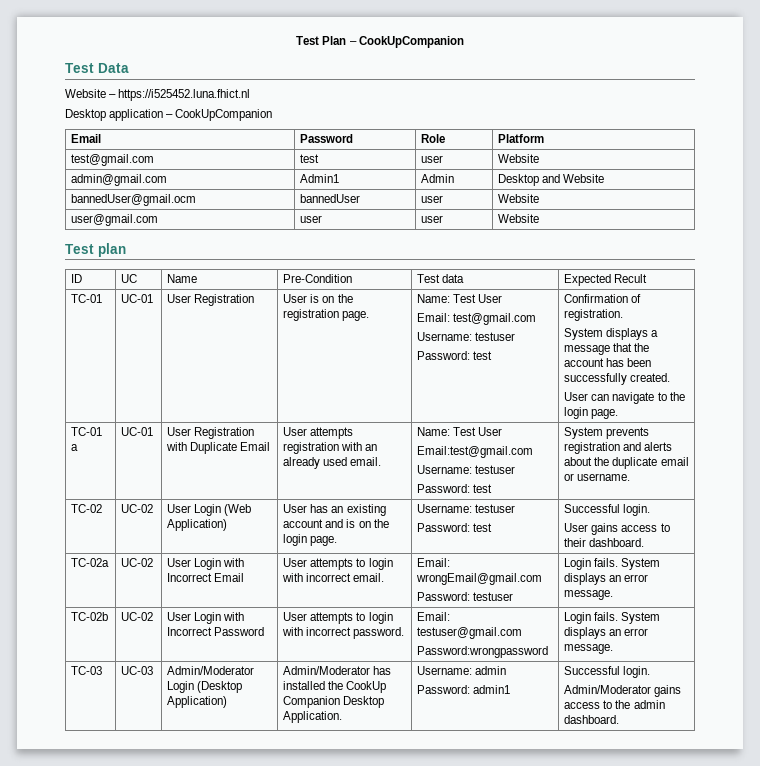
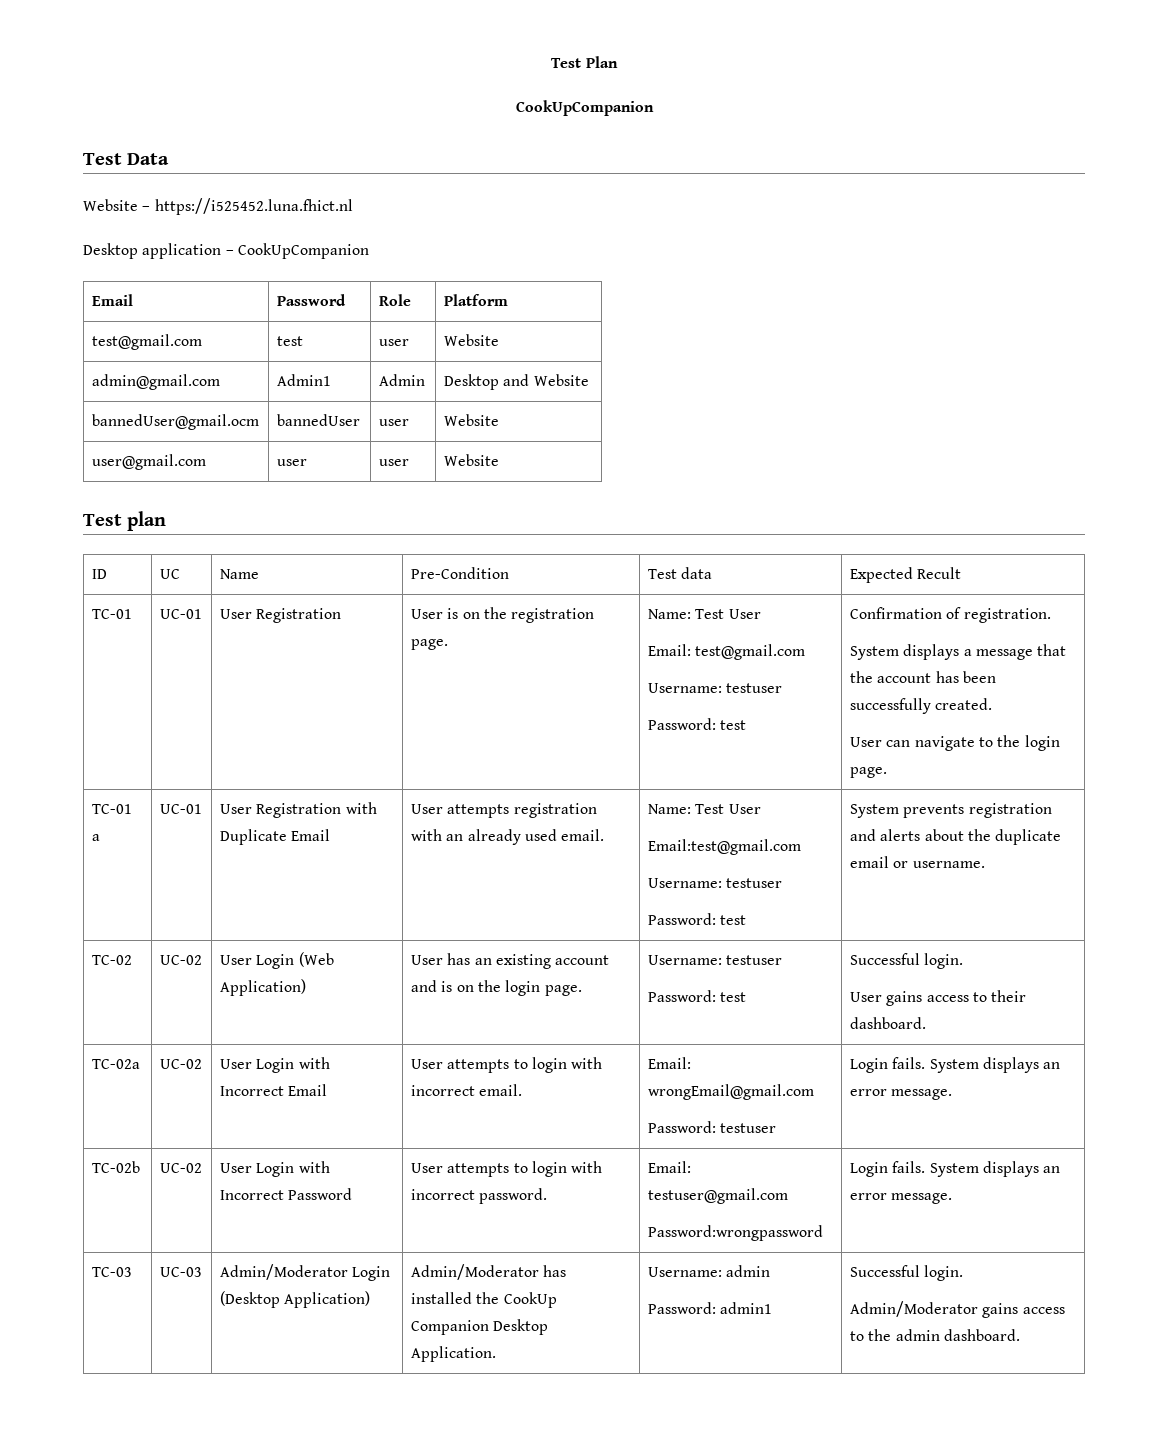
- Test Plan – CookUpCompanion
+ Test Plan
+ CookUpCompanion

